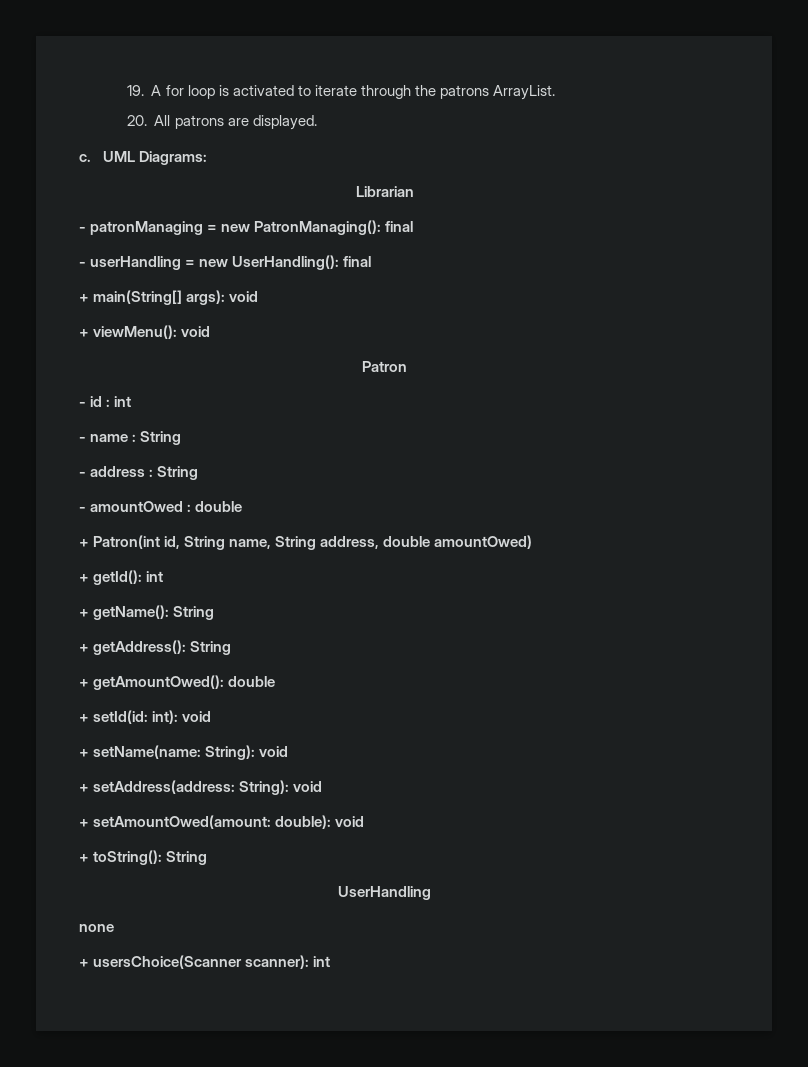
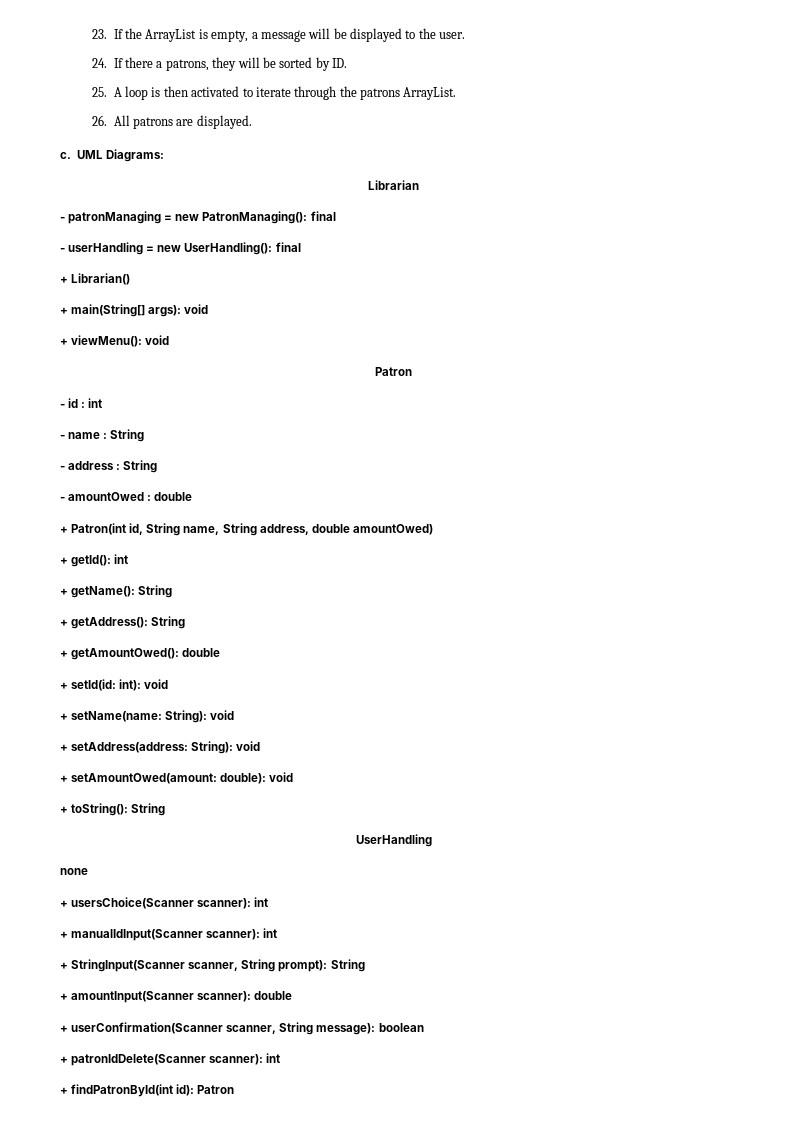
- 19. A for loop is activated to iterate through the patrons ArrayList.
+ 23. If the ArrayList is empty, a message will be displayed to the user.
+ 24. If there a patrons, they will be sorted by ID.
+ 25. A loop is then activated to iterate through the patrons ArrayList.
- 20. All patrons are displayed.
+ 26. All patrons are displayed.
+ + Librarian()
+ + manualIdInput(Scanner scanner): int
+ + StringInput(Scanner scanner, String prompt): String
+ + amountInput(Scanner scanner): double
+ + userConfirmation(Scanner scanner, String message): boolean
+ + patronIdDelete(Scanner scanner): int
+ + findPatronById(int id): Patron

